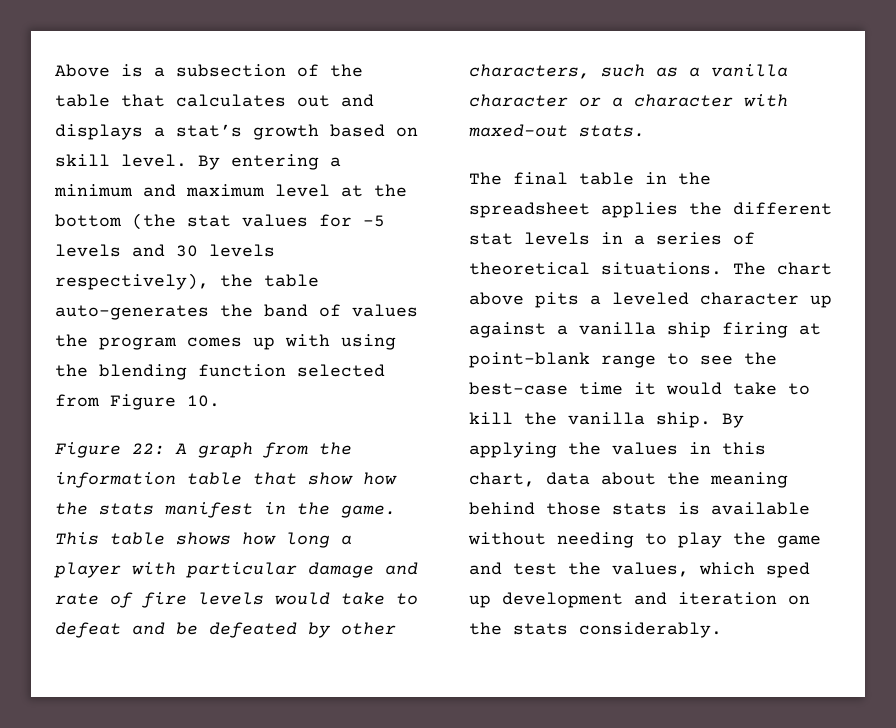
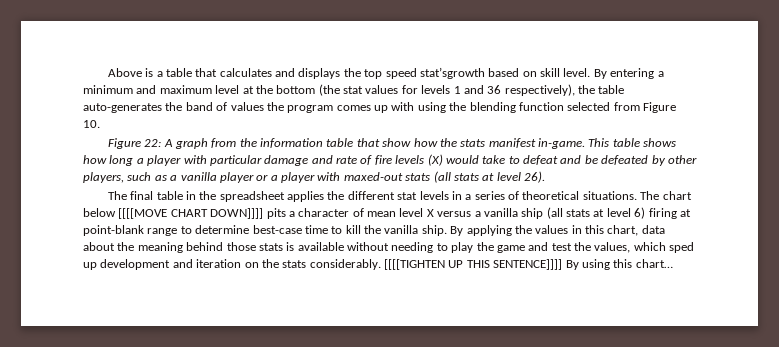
- Above is a subsection of the table that calculates out and displays a stat’s growth based on skill level.
+ Above is a table that calculates and displays the top speed stat’sgrowth based on skill level.
- By entering a minimum and maximum level at the bottom (the stat values for -5 levels and 30 levels respectively), the table auto-generates the band of values the program comes up with using the blending function selected from Figure 10.
+ By entering a minimum and maximum level at the bottom (the stat values for levels 1 and 36 respectively), the table auto-generates the band of values the program comes up with using the blending function selected from Figure 10.
- Figure 22: A graph from the information table that show how the stats manifest in the game.
+ Figure 22: A graph from the information table that show how the stats manifest in-game.
- This table shows how long a player with particular damage and rate of fire levels would take to defeat and be defeated by other characters, such as a vanilla character or a character with maxed-out stats.
+ This table shows how long a player with particular damage and rate of fire levels (X) would take to defeat and be defeated by other players, such as a vanilla player or a player with maxed-out stats (all stats at level 26).
- The chart above pits a leveled character up against a vanilla ship firing at point-blank range to see the best-case time it would take to kill the vanilla ship.
+ The chart below [[[[MOVE CHART DOWN]]]] pits a character of mean level X versus a vanilla ship (all stats at level 6) firing at point-blank range to determine best-case time to kill the vanilla ship.
+ [[[[TIGHTEN UP THIS SENTENCE]]]] By using this chart…

